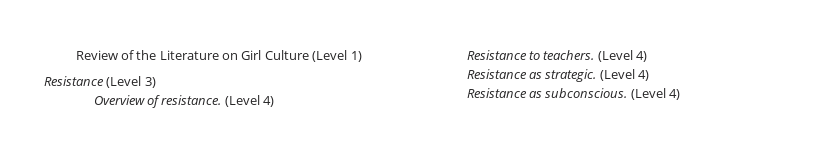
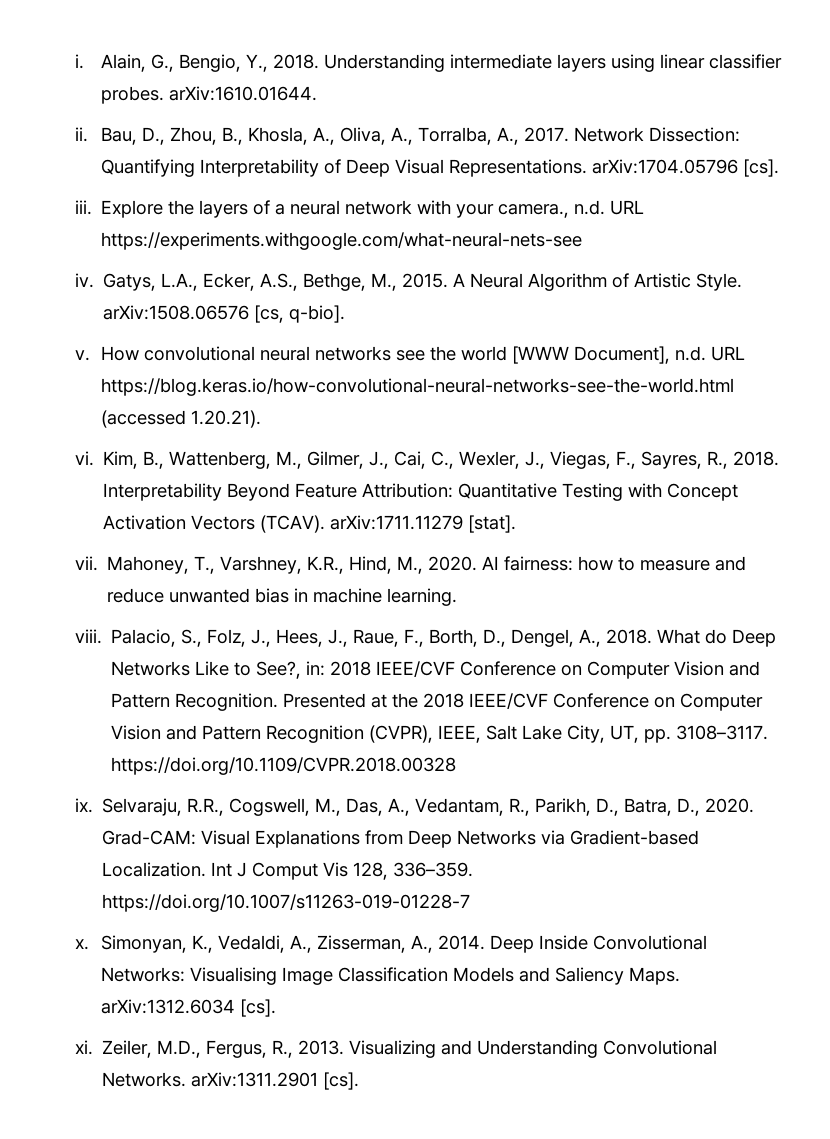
- Review of the Literature on Girl Culture (Level 1)
- Resistance (Level 3)
- Overview of resistance. (Level 4)
- Resistance to teachers. (Level 4)
- Resistance as strategic. (Level 4)
- Resistance as subconscious. (Level 4)
+ i. Alain, G., Bengio, Y., 2018. Understanding intermediate layers using linear classifier probes. arXiv:1610.01644.
+ ii. Bau, D., Zhou, B., Khosla, A., Oliva, A., Torralba, A., 2017. Network Dissection: Quantifying Interpretability of Deep Visual Representations. arXiv:1704.05796 [cs].
+ iii. Explore the layers of a neural network with your camera., n.d. URL https://experiments.withgoogle.com/what-neural-nets-see
+ iv. Gatys, L.A., Ecker, A.S., Bethge, M., 2015. A Neural Algorithm of Artistic Style. arXiv:1508.06576 [cs, q-bio].
+ v. How convolutional neural networks see the world [WWW Document], n.d. URL https://blog.keras.io/how-convolutional-neural-networks-see-the-world.html (accessed 1.20.21).
+ vi. Kim, B., Wattenberg, M., Gilmer, J., Cai, C., Wexler, J., Viegas, F., Sayres, R., 2018. Interpretability Beyond Feature Attribution: Quantitative Testing with Concept Activation Vectors (TCAV). arXiv:1711.11279 [stat].
+ vii. Mahoney, T., Varshney, K.R., Hind, M., 2020. AI fairness: how to measure and reduce unwanted bias in machine learning.
+ viii. Palacio, S., Folz, J., Hees, J., Raue, F., Borth, D., Dengel, A., 2018. What do Deep Networks Like to See?, in: 2018 IEEE/CVF Conference on Computer Vision and Pattern Recognition. Presented at the 2018 IEEE/CVF Conference on Computer Vision and Pattern Recognition (CVPR), IEEE, Salt Lake City, UT, pp. 3108–3117. https://doi.org/10.1109/CVPR.2018.00328
+ ix. Selvaraju, R.R., Cogswell, M., Das, A., Vedantam, R., Parikh, D., Batra, D., 2020. Grad-CAM: Visual Explanations from Deep Networks via Gradient-based Localization. Int J Comput Vis 128, 336–359. https://doi.org/10.1007/s11263-019-01228-7
+ x. Simonyan, K., Vedaldi, A., Zisserman, A., 2014. Deep Inside Convolutional Networks: Visualising Image Classification Models and Saliency Maps. arXiv:1312.6034 [cs].
+ xi. Zeiler, M.D., Fergus, R., 2013. Visualizing and Understanding Convolutional Networks. arXiv:1311.2901 [cs].

